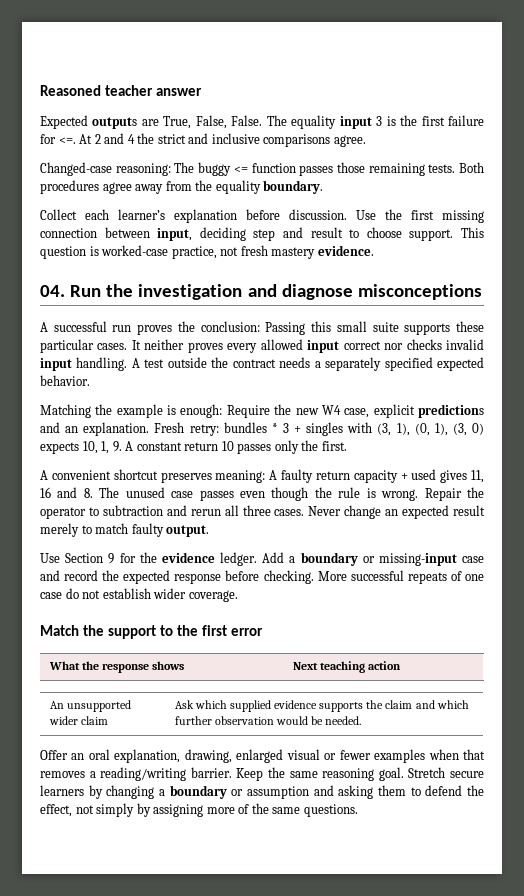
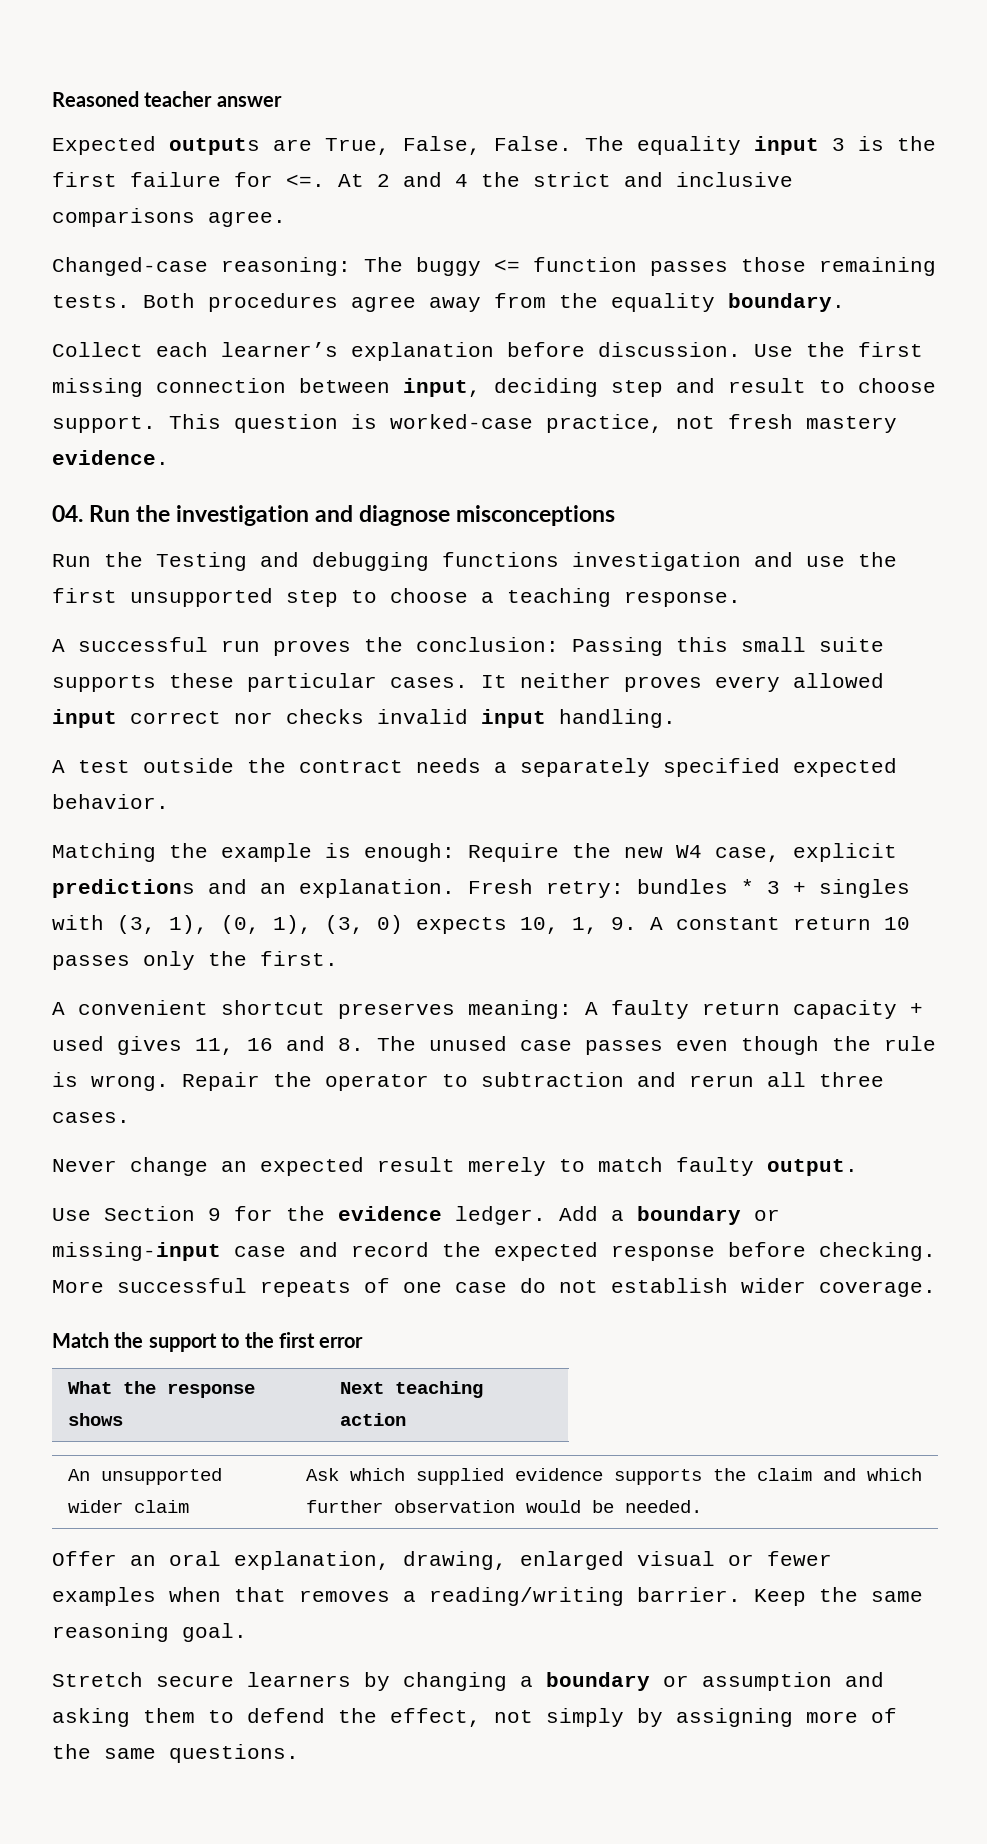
+ Run the Testing and debugging functions investigation and use the first unsupported step to choose a teaching response.
- It neither proves every allowed input correct nor checks invalid input handling. A test outside the contract needs a separately specified expected behavior.
+ It neither proves every allowed input correct nor checks invalid input handling.
+ A test outside the contract needs a separately specified expected behavior.
- Repair the operator to subtraction and rerun all three cases. Never change an expected result merely to match faulty output.
+ Repair the operator to subtraction and rerun all three cases.
+ Never change an expected result merely to match faulty output.
- Keep the same reasoning goal. Stretch secure learners by changing a boundary or assumption and asking them to defend the effect, not simply by assigning more of the same questions.
+ Keep the same reasoning goal.
+ Stretch secure learners by changing a boundary or assumption and asking them to defend the effect, not simply by assigning more of the same questions.

